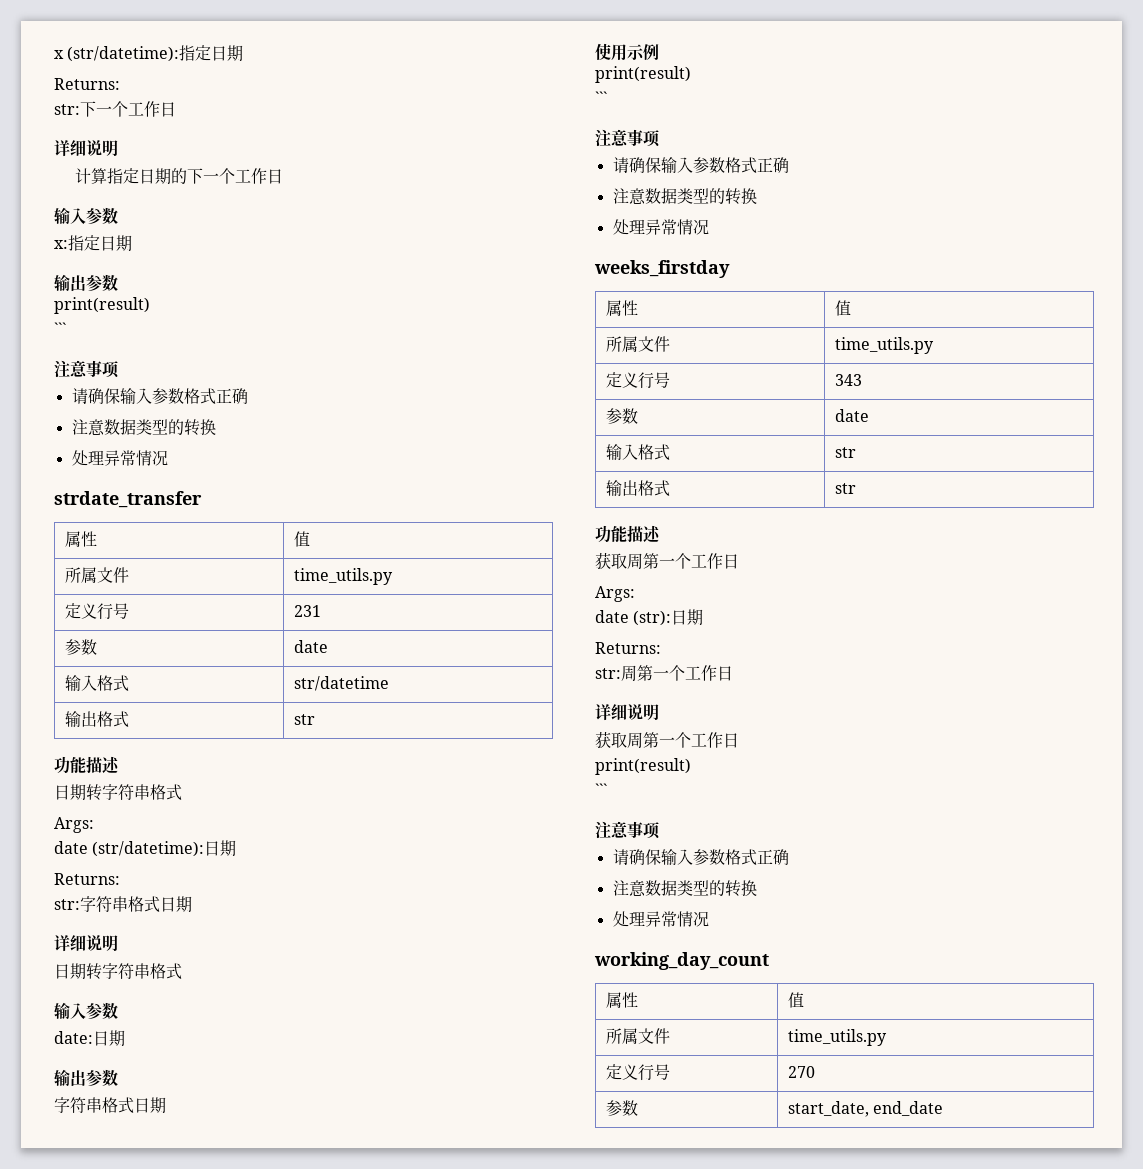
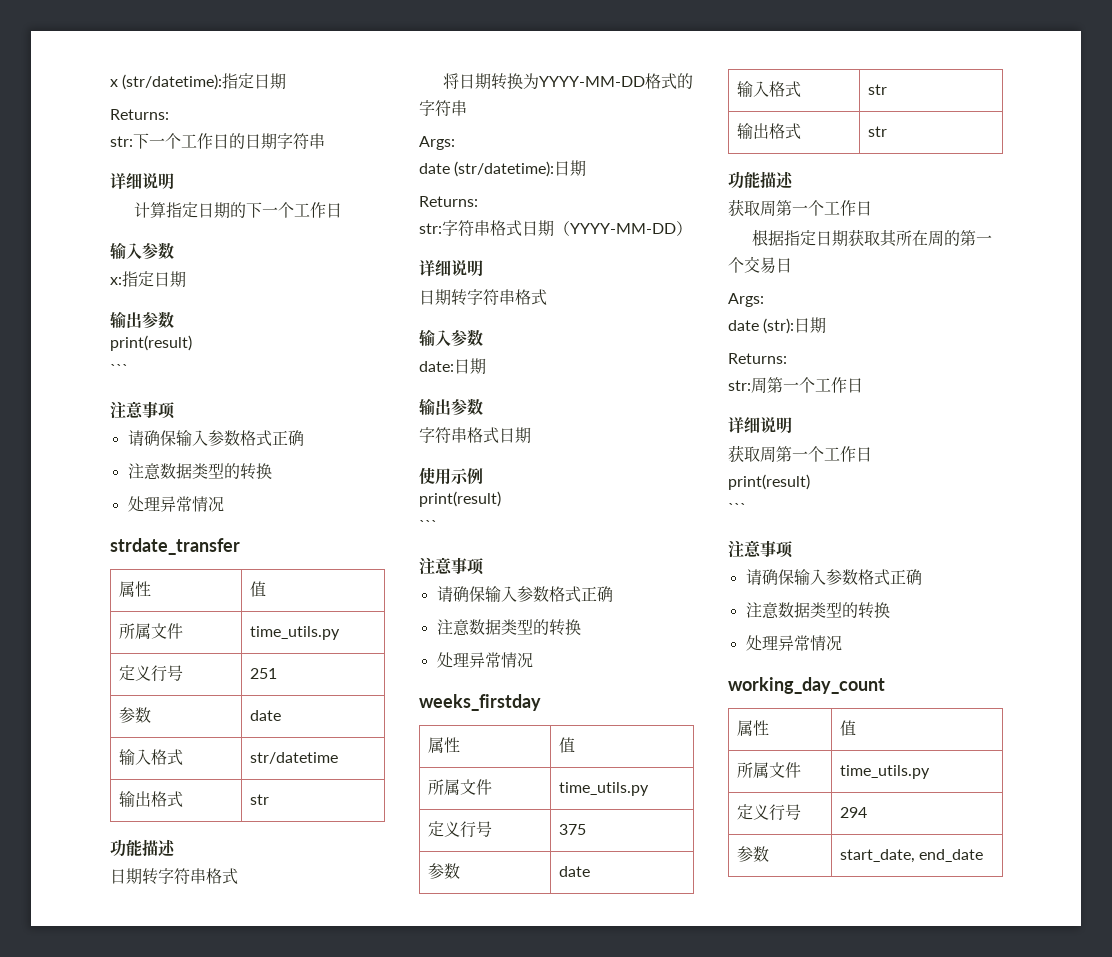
- str:下一个工作日
+ str:下一个工作日的日期字符串
- 定义行号 | 231
+ 定义行号 | 251
+ 将日期转换为YYYY-MM-DD格式的字符串
- str:字符串格式日期
+ str:字符串格式日期（YYYY-MM-DD）
- 定义行号 | 343
+ 定义行号 | 375
+ 根据指定日期获取其所在周的第一个交易日
- 定义行号 | 270
+ 定义行号 | 294

